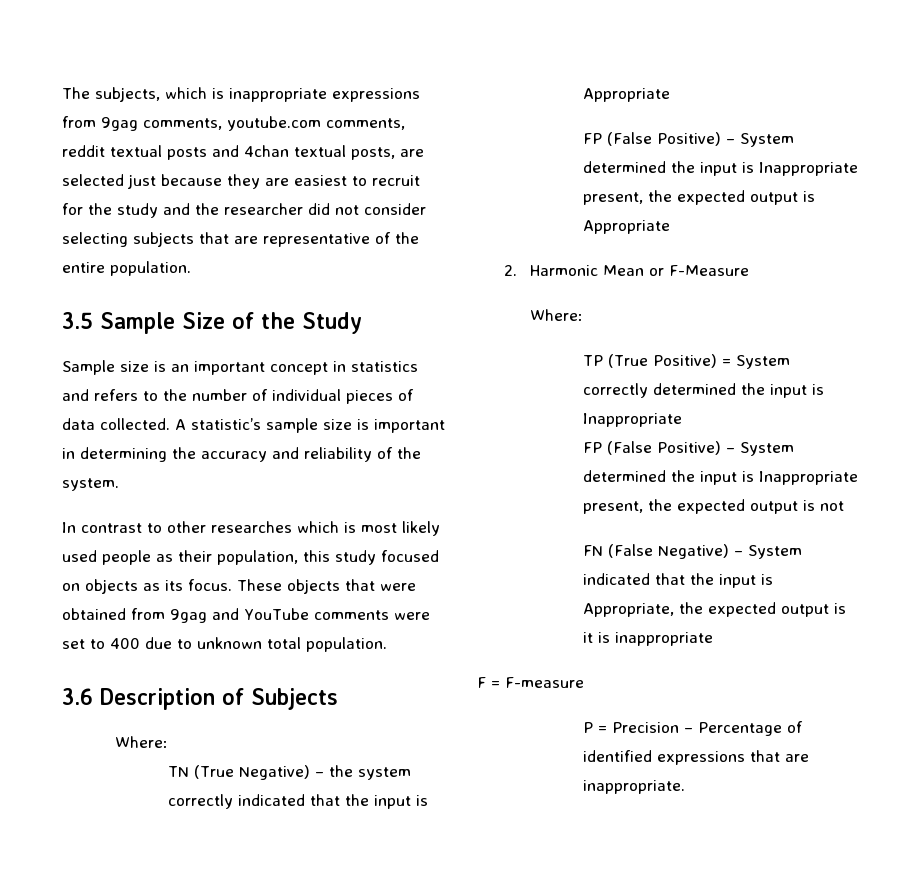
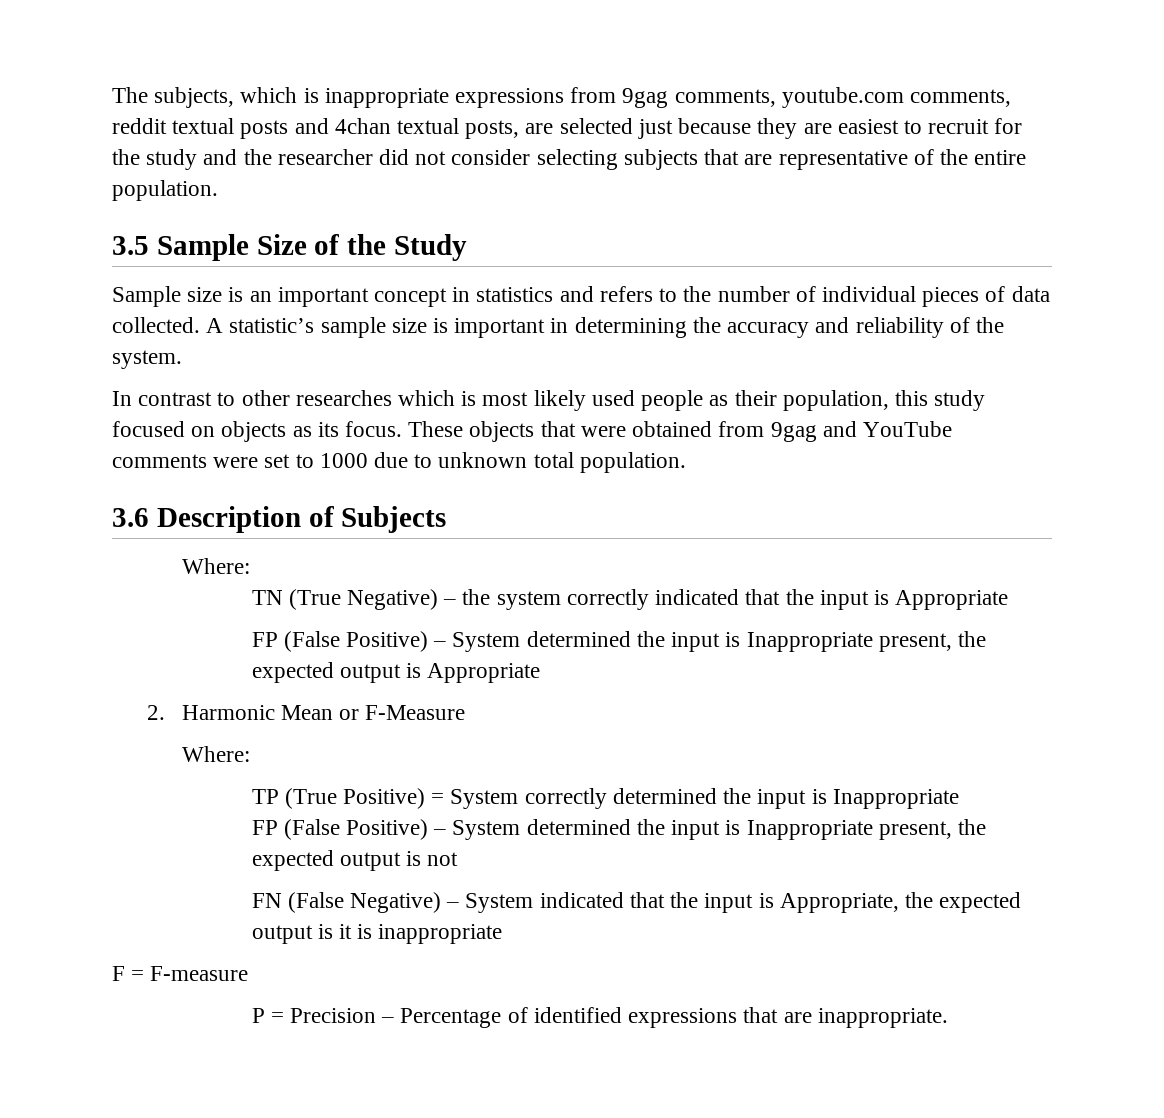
- These objects that were obtained from 9gag and YouTube comments were set to 400 due to unknown total population.
+ These objects that were obtained from 9gag and YouTube comments were set to 1000 due to unknown total population.

